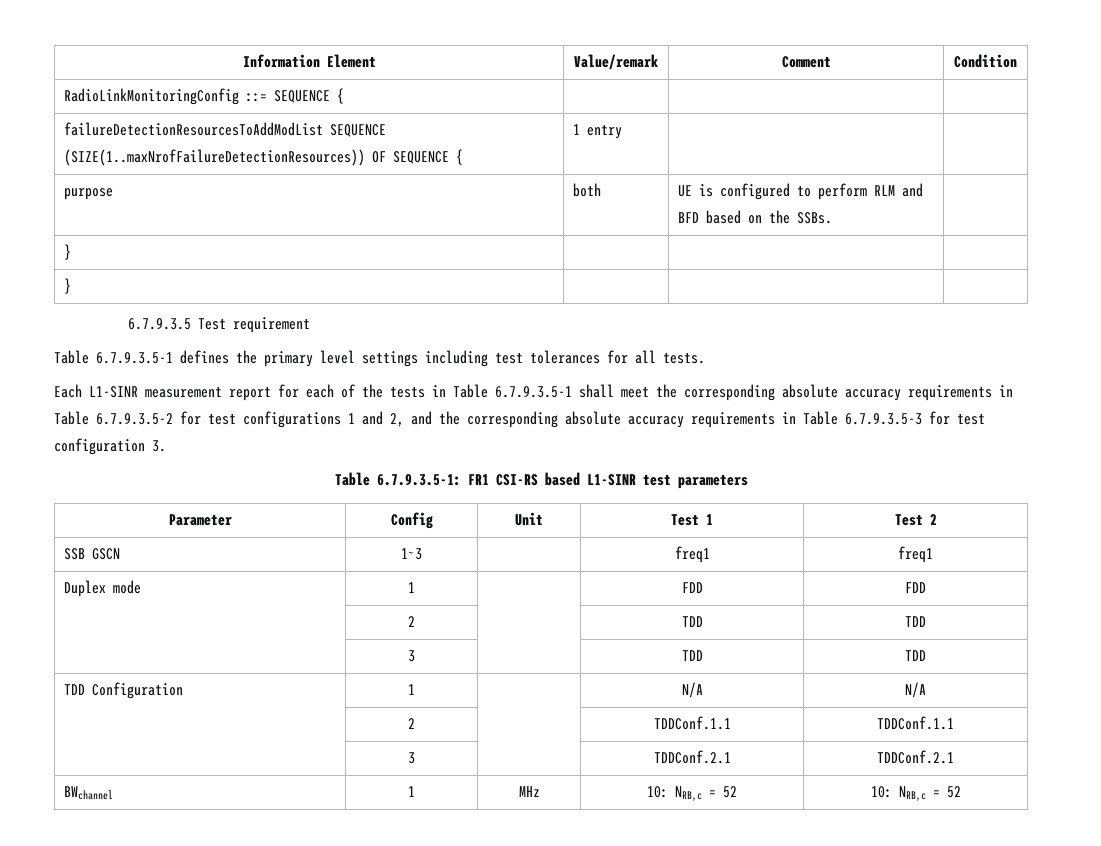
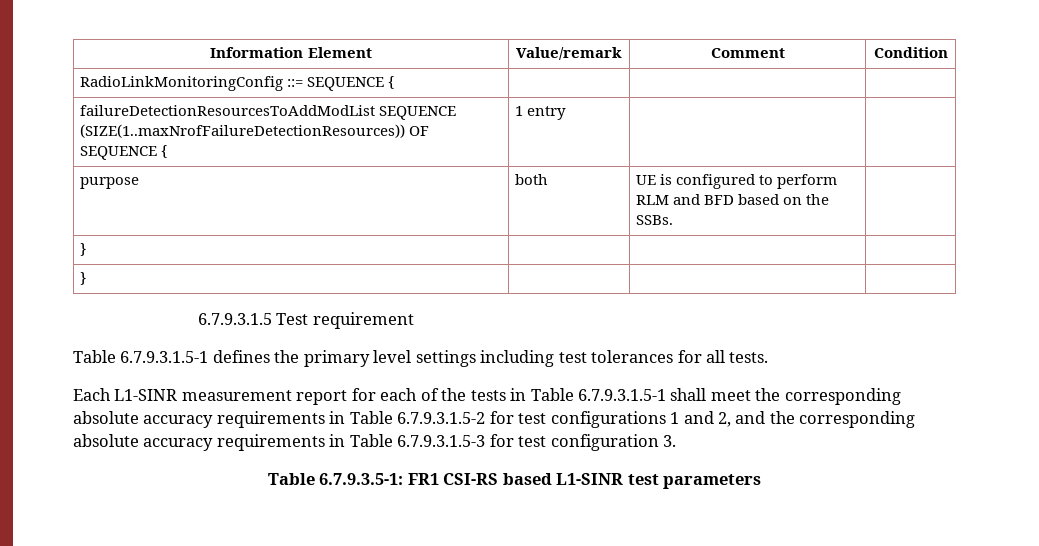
- 6.7.9.3.5 Test requirement
+ 6.7.9.3.1.5 Test requirement
- Table 6.7.9.3.5-1 defines the primary level settings including test tolerances for all tests.
+ Table 6.7.9.3.1.5-1 defines the primary level settings including test tolerances for all tests.
- Each L1-SINR measurement report for each of the tests in Table 6.7.9.3.5-1 shall meet the corresponding absolute accuracy requirements in Table 6.7.9.3.5-2 for test configurations 1 and 2, and the corresponding absolute accuracy requirements in Table 6.7.9.3.5-3 for test configuration 3.
+ Each L1-SINR measurement report for each of the tests in Table 6.7.9.3.1.5-1 shall meet the corresponding absolute accuracy requirements in Table 6.7.9.3.1.5-2 for test configurations 1 and 2, and the corresponding absolute accuracy requirements in Table 6.7.9.3.1.5-3 for test configuration 3.
- Parameter | Config | Unit | Test 1 | Test 2
- SSB GSCN | 1~3 | | freq1 | freq1
- Duplex mode | 1 | | FDD | FDD
- | 2 | | TDD | TDD
- | 3 | | TDD | TDD
- TDD Configuration | 1 | | N/A | N/A
- | 2 | | TDDConf.1.1 | TDDConf.1.1
- | 3 | | TDDConf.2.1 | TDDConf.2.1
- BWchannel | 1 | MHz | 10: NRB,c = 52 | 10: NRB,c = 52

